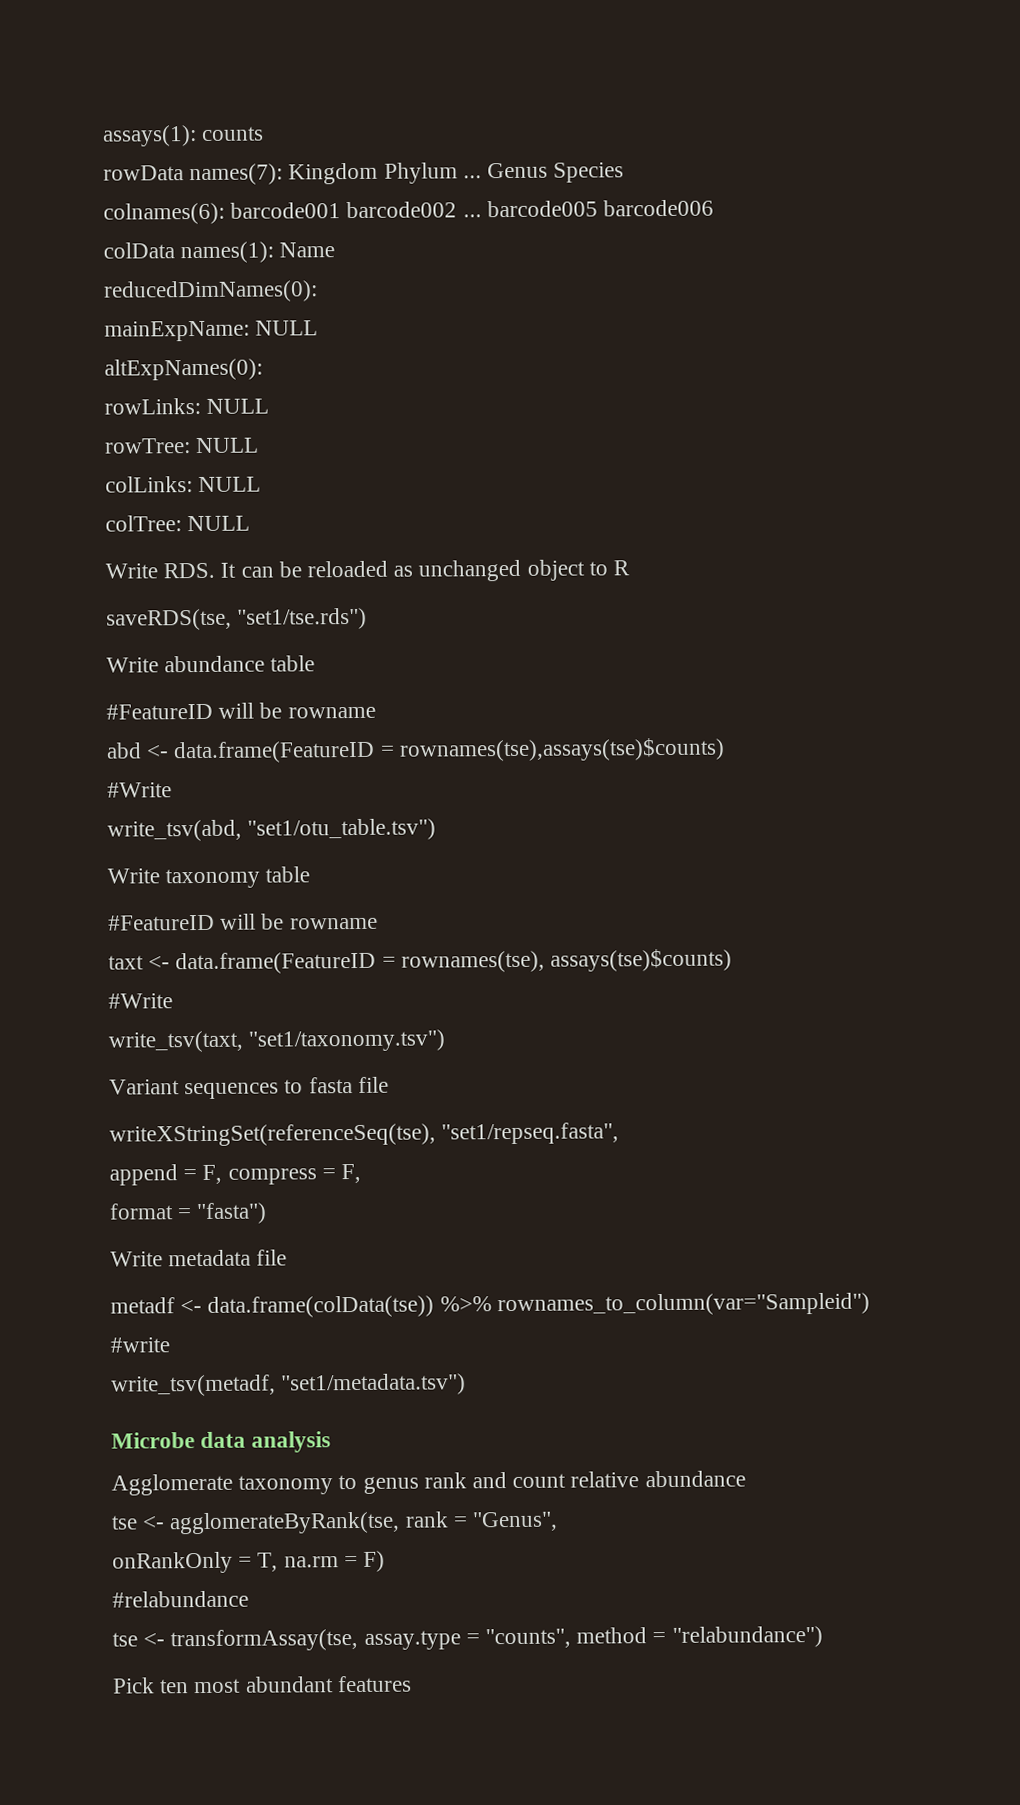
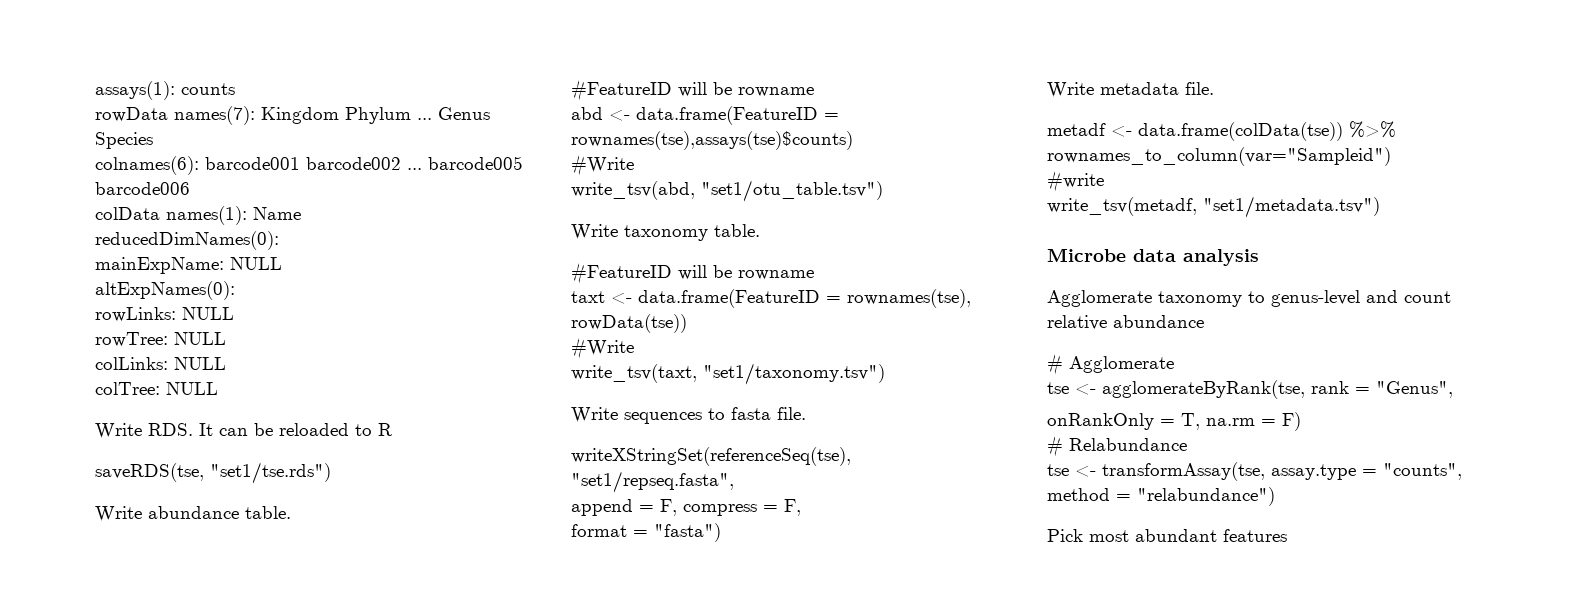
- Write RDS. It can be reloaded as unchanged object to R
+ Write RDS. It can be reloaded to R
- Write abundance table
+ Write abundance table.
- Write taxonomy table
+ Write taxonomy table.
- taxt <- data.frame(FeatureID = rownames(tse), assays(tse)$counts)
+ taxt <- data.frame(FeatureID = rownames(tse), rowData(tse))
- Variant sequences to fasta file
+ Write sequences to fasta file.
- Write metadata file
+ Write metadata file.
- Agglomerate taxonomy to genus rank and count relative abundance
+ Agglomerate taxonomy to genus-level and count relative abundance
+ # Agglomerate
- #relabundance
+ # Relabundance
- Pick ten most abundant features
+ Pick most abundant features

